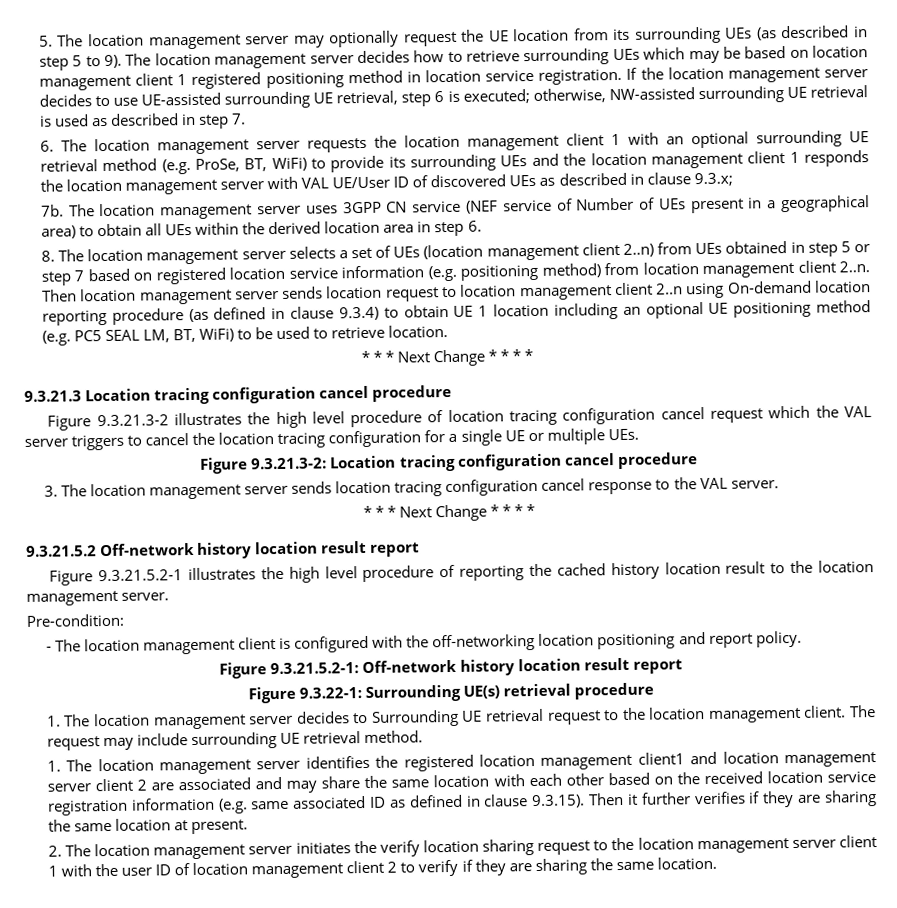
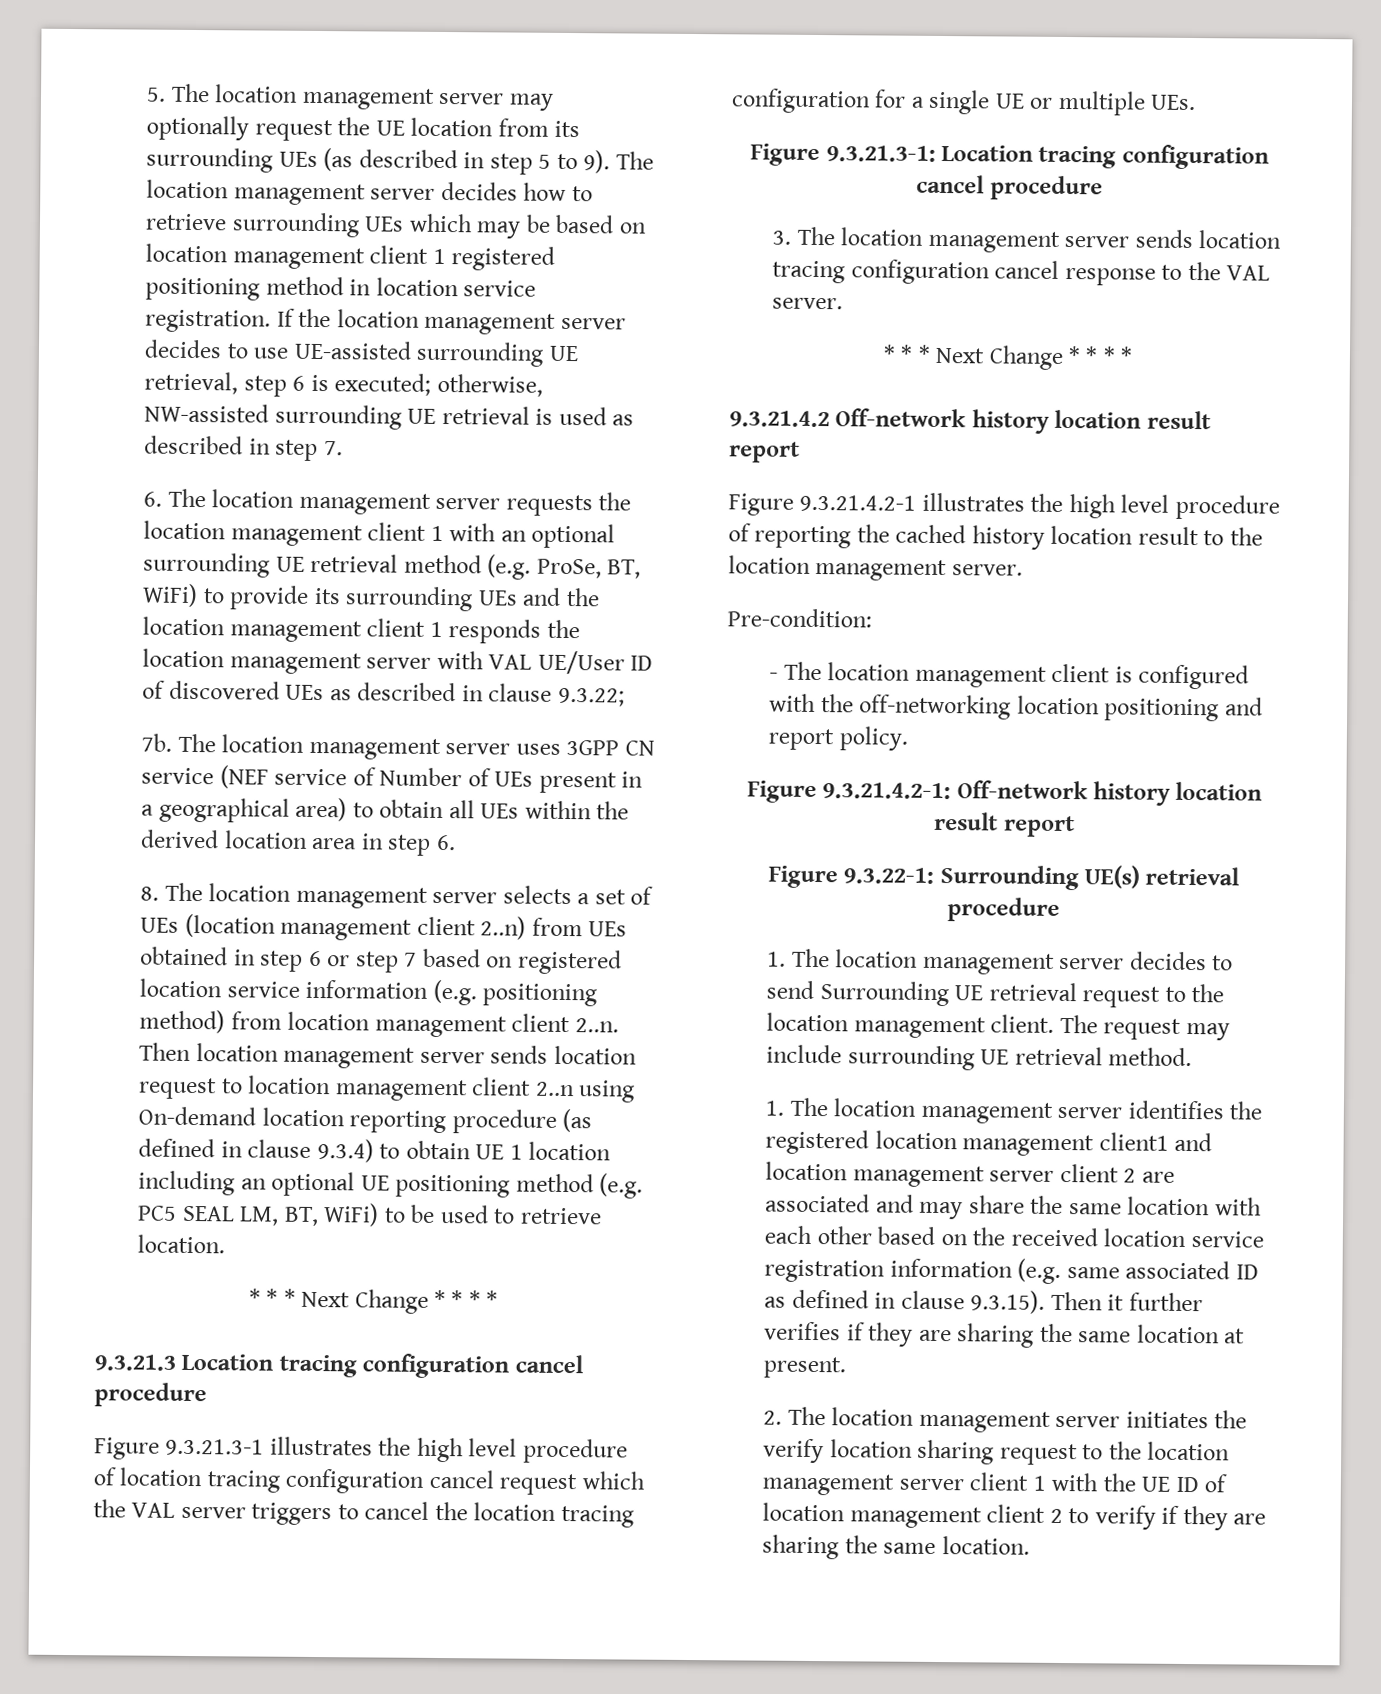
- 6. The location management server requests the location management client 1 with an optional surrounding UE retrieval method (e.g. ProSe, BT, WiFi) to provide its surrounding UEs and the location management client 1 responds the location management server with VAL UE/User ID of discovered UEs as described in clause 9.3.x;
+ 6. The location management server requests the location management client 1 with an optional surrounding UE retrieval method (e.g. ProSe, BT, WiFi) to provide its surrounding UEs and the location management client 1 responds the location management server with VAL UE/User ID of discovered UEs as described in clause 9.3.22;
- 8. The location management server selects a set of UEs (location management client 2..n) from UEs obtained in step 5 or step 7 based on registered location service information (e.g. positioning method) from location management client 2..n. Then location management server sends location request to location management client 2..n using On-demand location reporting procedure (as defined in clause 9.3.4) to obtain UE 1 location including an optional UE positioning method (e.g. PC5 SEAL LM, BT, WiFi) to be used to retrieve location.
+ 8. The location management server selects a set of UEs (location management client 2..n) from UEs obtained in step 6 or step 7 based on registered location service information (e.g. positioning method) from location management client 2..n. Then location management server sends location request to location management client 2..n using On-demand location reporting procedure (as defined in clause 9.3.4) to obtain UE 1 location including an optional UE positioning method (e.g. PC5 SEAL LM, BT, WiFi) to be used to retrieve location.
- Figure 9.3.21.3-2 illustrates the high level procedure of location tracing configuration cancel request which the VAL server triggers to cancel the location tracing configuration for a single UE or multiple UEs.
+ Figure 9.3.21.3-1 illustrates the high level procedure of location tracing configuration cancel request which the VAL server triggers to cancel the location tracing configuration for a single UE or multiple UEs.
- Figure 9.3.21.3-2: Location tracing configuration cancel procedure
+ Figure 9.3.21.3-1: Location tracing configuration cancel procedure
- 9.3.21.5.2 Off-network history location result report
- Figure 9.3.21.5.2-1 illustrates the high level procedure of reporting the cached history location result to the location management server.
+ 9.3.21.4.2 Off-network history location result report
+ Figure 9.3.21.4.2-1 illustrates the high level procedure of reporting the cached history location result to the location management server.
- Figure 9.3.21.5.2-1: Off-network history location result report
+ Figure 9.3.21.4.2-1: Off-network history location result report
- 1. The location management server decides to Surrounding UE retrieval request to the location management client.
+ 1. The location management server decides to send Surrounding UE retrieval request to the location management client.
- 2. The location management server initiates the verify location sharing request to the location management server client 1 with the user ID of location management client 2 to verify if they are sharing the same location.
+ 2. The location management server initiates the verify location sharing request to the location management server client 1 with the UE ID of location management client 2 to verify if they are sharing the same location.

